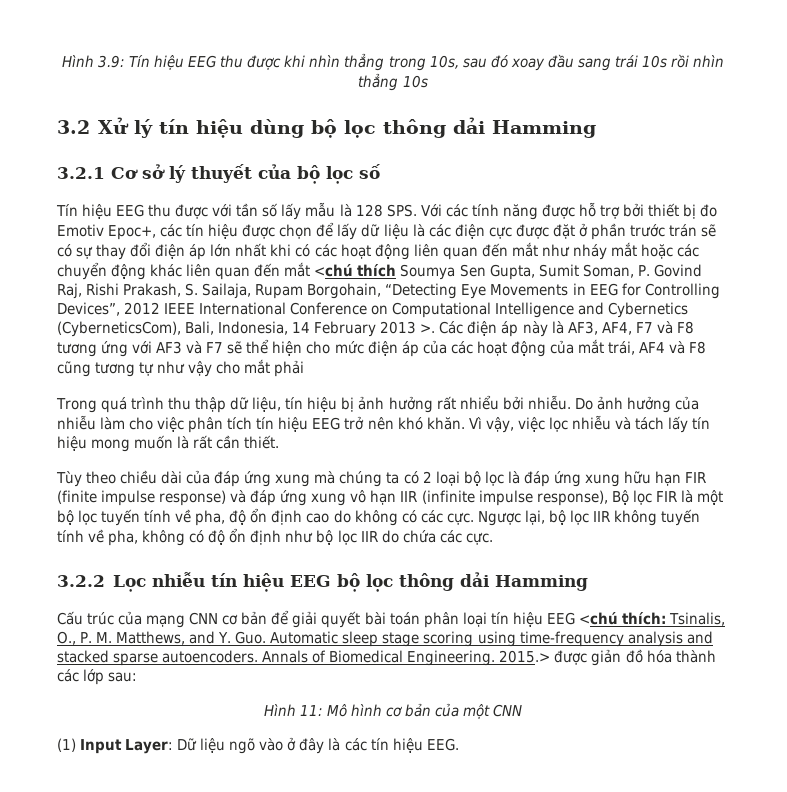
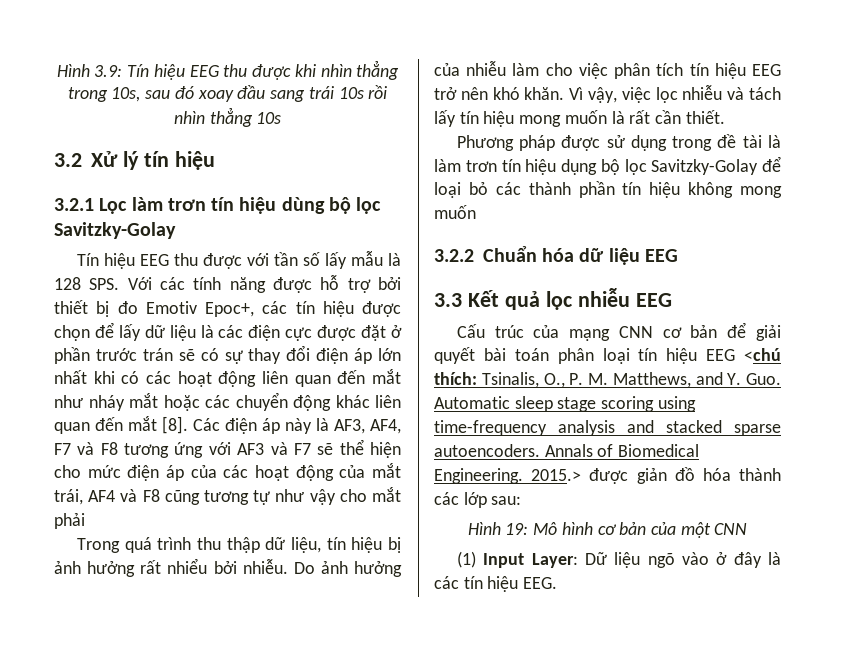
- 3.2 Xử lý tín hiệu dùng bộ lọc thông dải Hamming
- 3.2.1 Cơ sở lý thuyết của bộ lọc số
+ 3.2 Xử lý tín hiệu
+ 3.2.1 Lọc làm trơn tín hiệu dùng bộ lọc Savitzky-Golay
- Tín hiệu EEG thu được với tần số lấy mẫu là 128 SPS. Với các tính năng được hỗ trợ bởi thiết bị đo Emotiv Epoc+, các tín hiệu được chọn để lấy dữ liệu là các điện cực được đặt ở phần trước trán sẽ có sự thay đổi điện áp lớn nhất khi có các hoạt động liên quan đến mắt như nháy mắt hoặc các chuyển động khác liên quan đến mắt <chú thích Soumya Sen Gupta, Sumit Soman, P. Govind Raj, Rishi Prakash, S. Sailaja, Rupam Borgohain, “Detecting Eye Movements in EEG for Controlling Devices”, 2012 IEEE International Conference on Computational Intelligence and Cybernetics (CyberneticsCom), Bali, Indonesia, 14 February 2013 >.
+ Tín hiệu EEG thu được với tần số lấy mẫu là 128 SPS. Với các tính năng được hỗ trợ bởi thiết bị đo Emotiv Epoc+, các tín hiệu được chọn để lấy dữ liệu là các điện cực được đặt ở phần trước trán sẽ có sự thay đổi điện áp lớn nhất khi có các hoạt động liên quan đến mắt như nháy mắt hoặc các chuyển động khác liên quan đến mắt [8].
- Tùy theo chiều dài của đáp ứng xung mà chúng ta có 2 loại bộ lọc là đáp ứng xung hữu hạn FIR (finite impulse response) và đáp ứng xung vô hạn IIR (infinite impulse response), Bộ lọc FIR là một bộ lọc tuyến tính về pha, độ ổn định cao do không có các cực. Ngược lại, bộ lọc IIR không tuyến tính về pha, không có độ ổn định như bộ lọc IIR do chứa các cực.
- 3.2.2 Lọc nhiễu tín hiệu EEG bộ lọc thông dải Hamming
+ Phương pháp được sử dụng trong đề tài là làm trơn tín hiệu dụng bộ lọc Savitzky-Golay để loại bỏ các thành phần tín hiệu không mong muốn
+ 3.2.2 Chuẩn hóa dữ liệu EEG
+ 3.3 Kết quả lọc nhiễu EEG
- Hình 11: Mô hình cơ bản của một CNN
+ Hình 19: Mô hình cơ bản của một CNN

